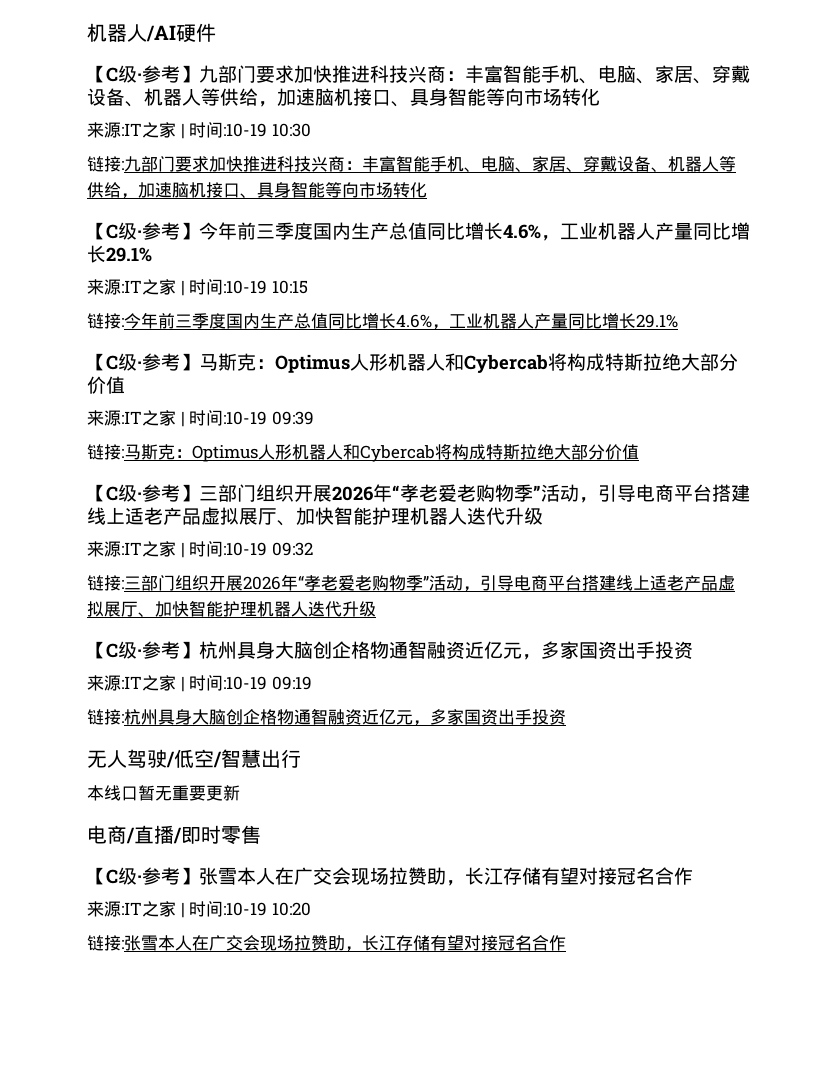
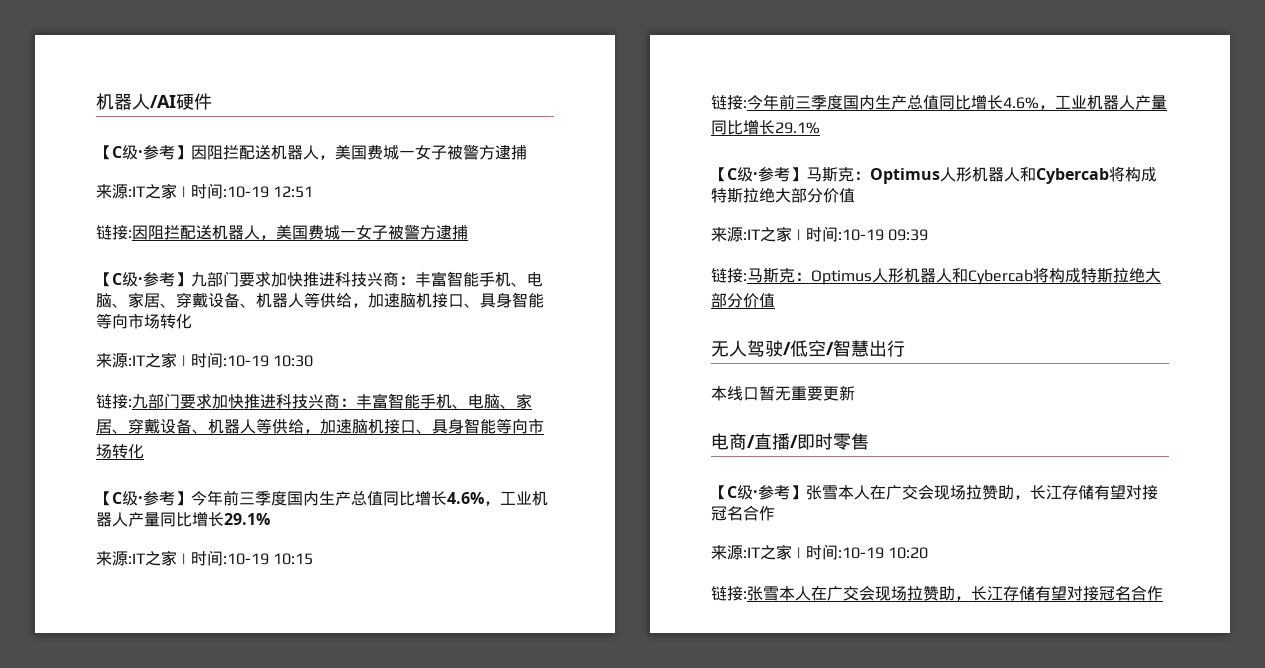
+ 【C级·参考】因阻拦配送机器人，美国费城一女子被警方逮捕
+ 来源:IT之家 | 时间:10-19 12:51
+ 链接:因阻拦配送机器人，美国费城一女子被警方逮捕
- 【C级·参考】三部门组织开展2026年“孝老爱老购物季”活动，引导电商平台搭建线上适老产品虚拟展厅、加快智能护理机器人迭代升级
- 来源:IT之家 | 时间:10-19 09:32
- 链接:三部门组织开展2026年“孝老爱老购物季”活动，引导电商平台搭建线上适老产品虚拟展厅、加快智能护理机器人迭代升级
- 【C级·参考】杭州具身大脑创企格物通智融资近亿元，多家国资出手投资
- 来源:IT之家 | 时间:10-19 09:19
- 链接:杭州具身大脑创企格物通智融资近亿元，多家国资出手投资

